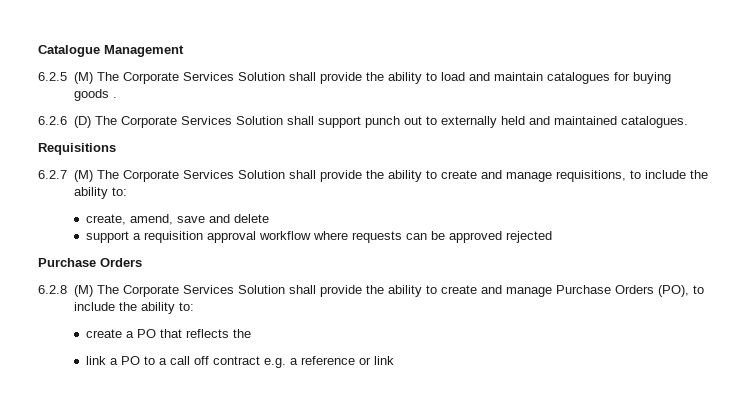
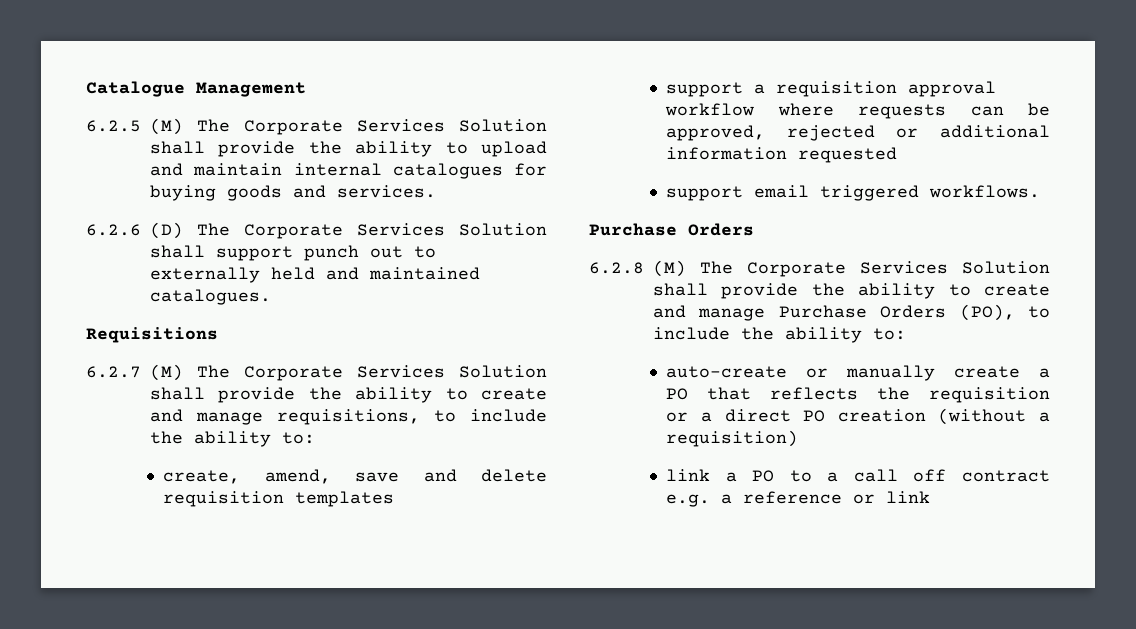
- 6.2.5 (M) The Corporate Services Solution shall provide the ability to load and maintain catalogues for buying goods .
+ 6.2.5 (M) The Corporate Services Solution shall provide the ability to upload and maintain internal catalogues for buying goods and services.
- create, amend, save and delete
+ create, amend, save and delete requisition templates
- support a requisition approval workflow where requests can be approved rejected
+ support a requisition approval workflow where requests can be approved, rejected or additional information requested
+ support email triggered workflows.
- create a PO that reflects the
+ auto-create or manually create a PO that reflects the requisition or a direct PO creation (without a requisition)

